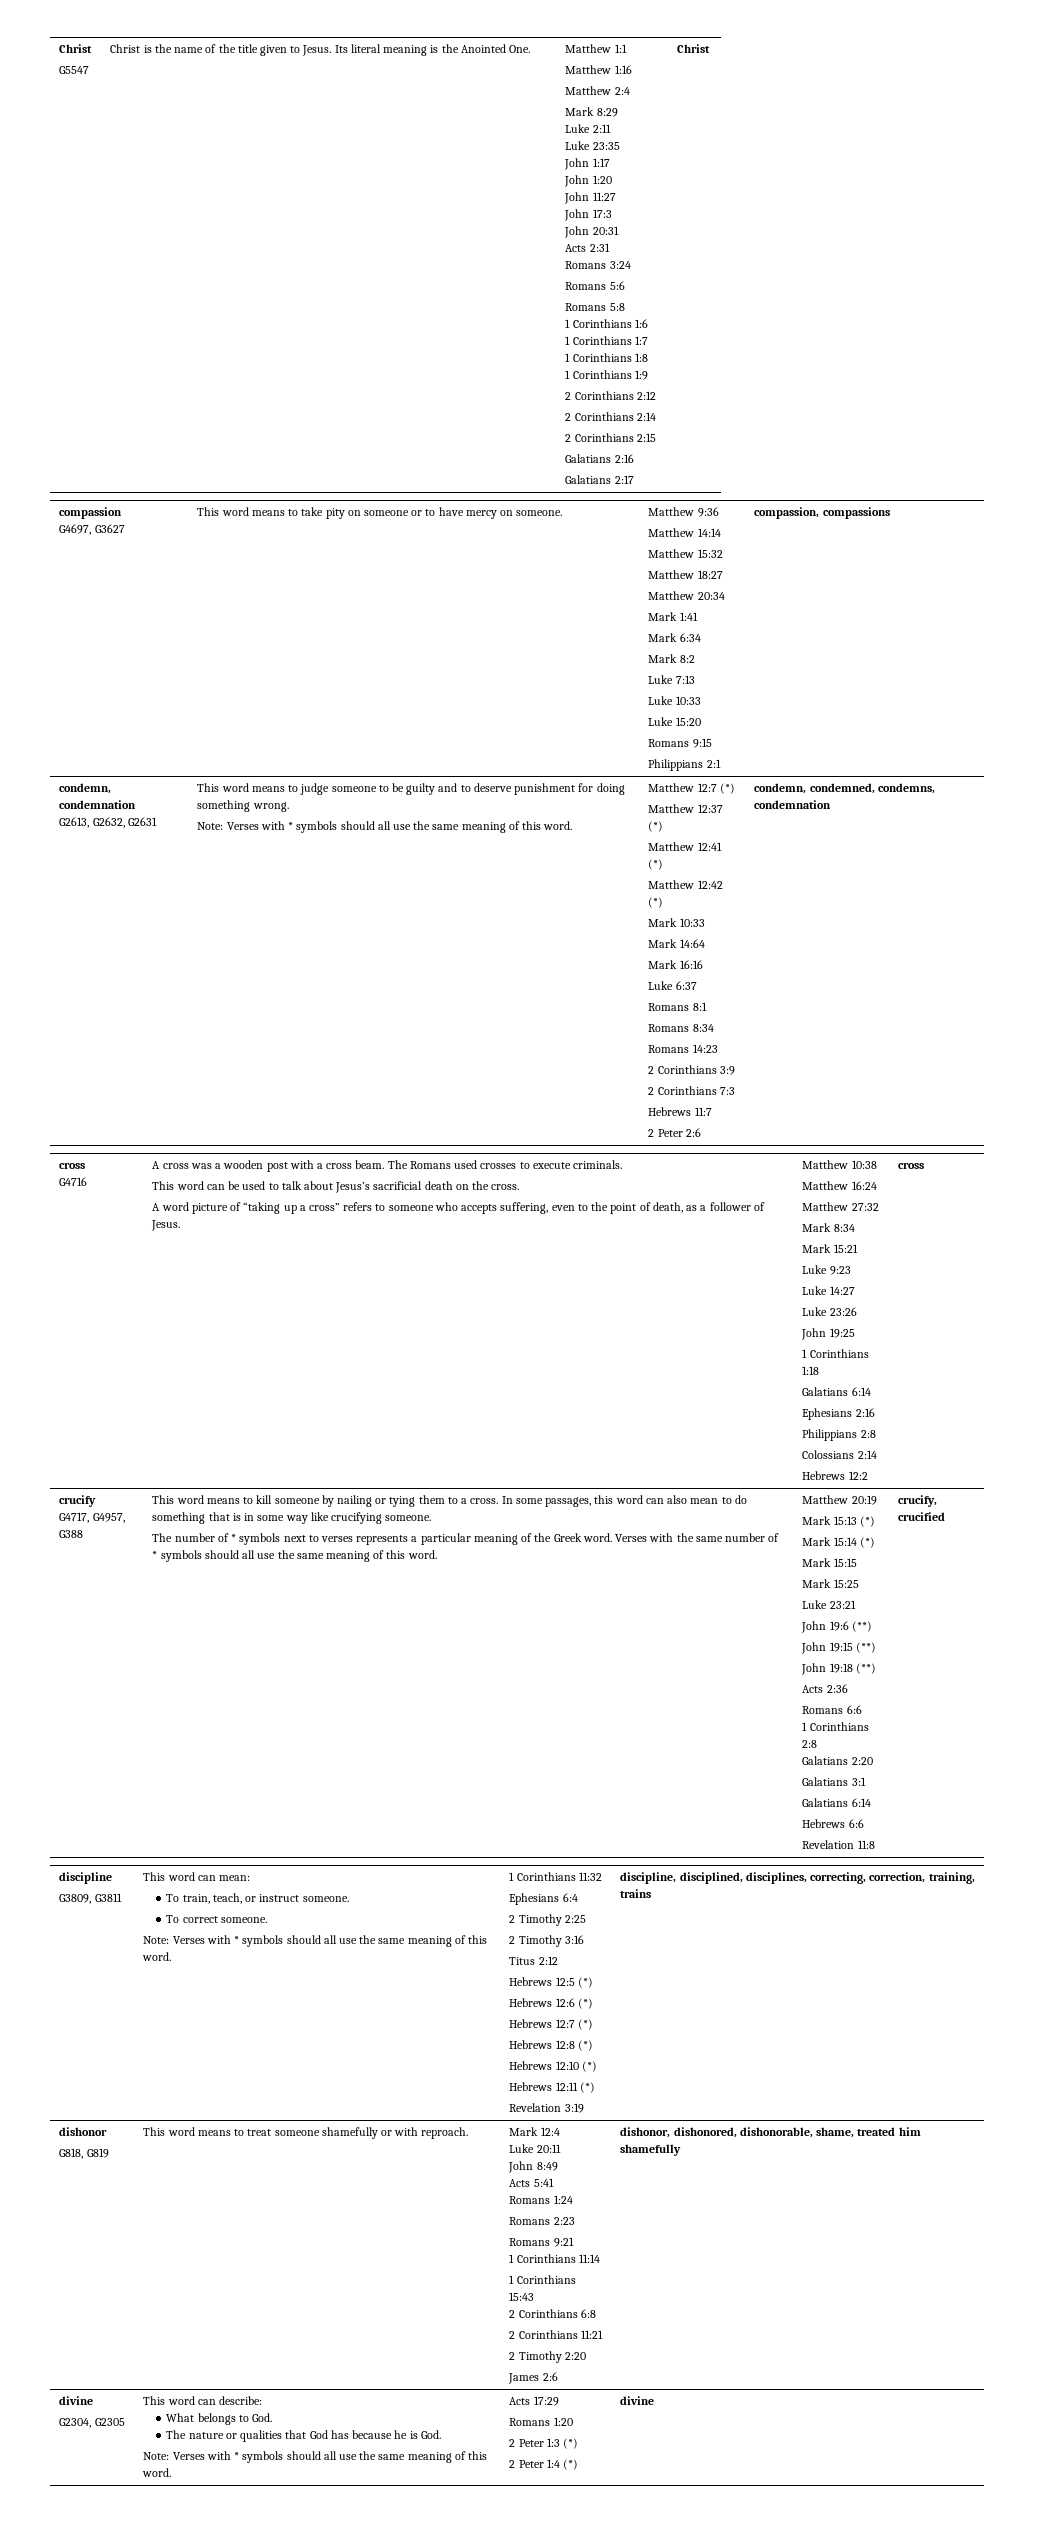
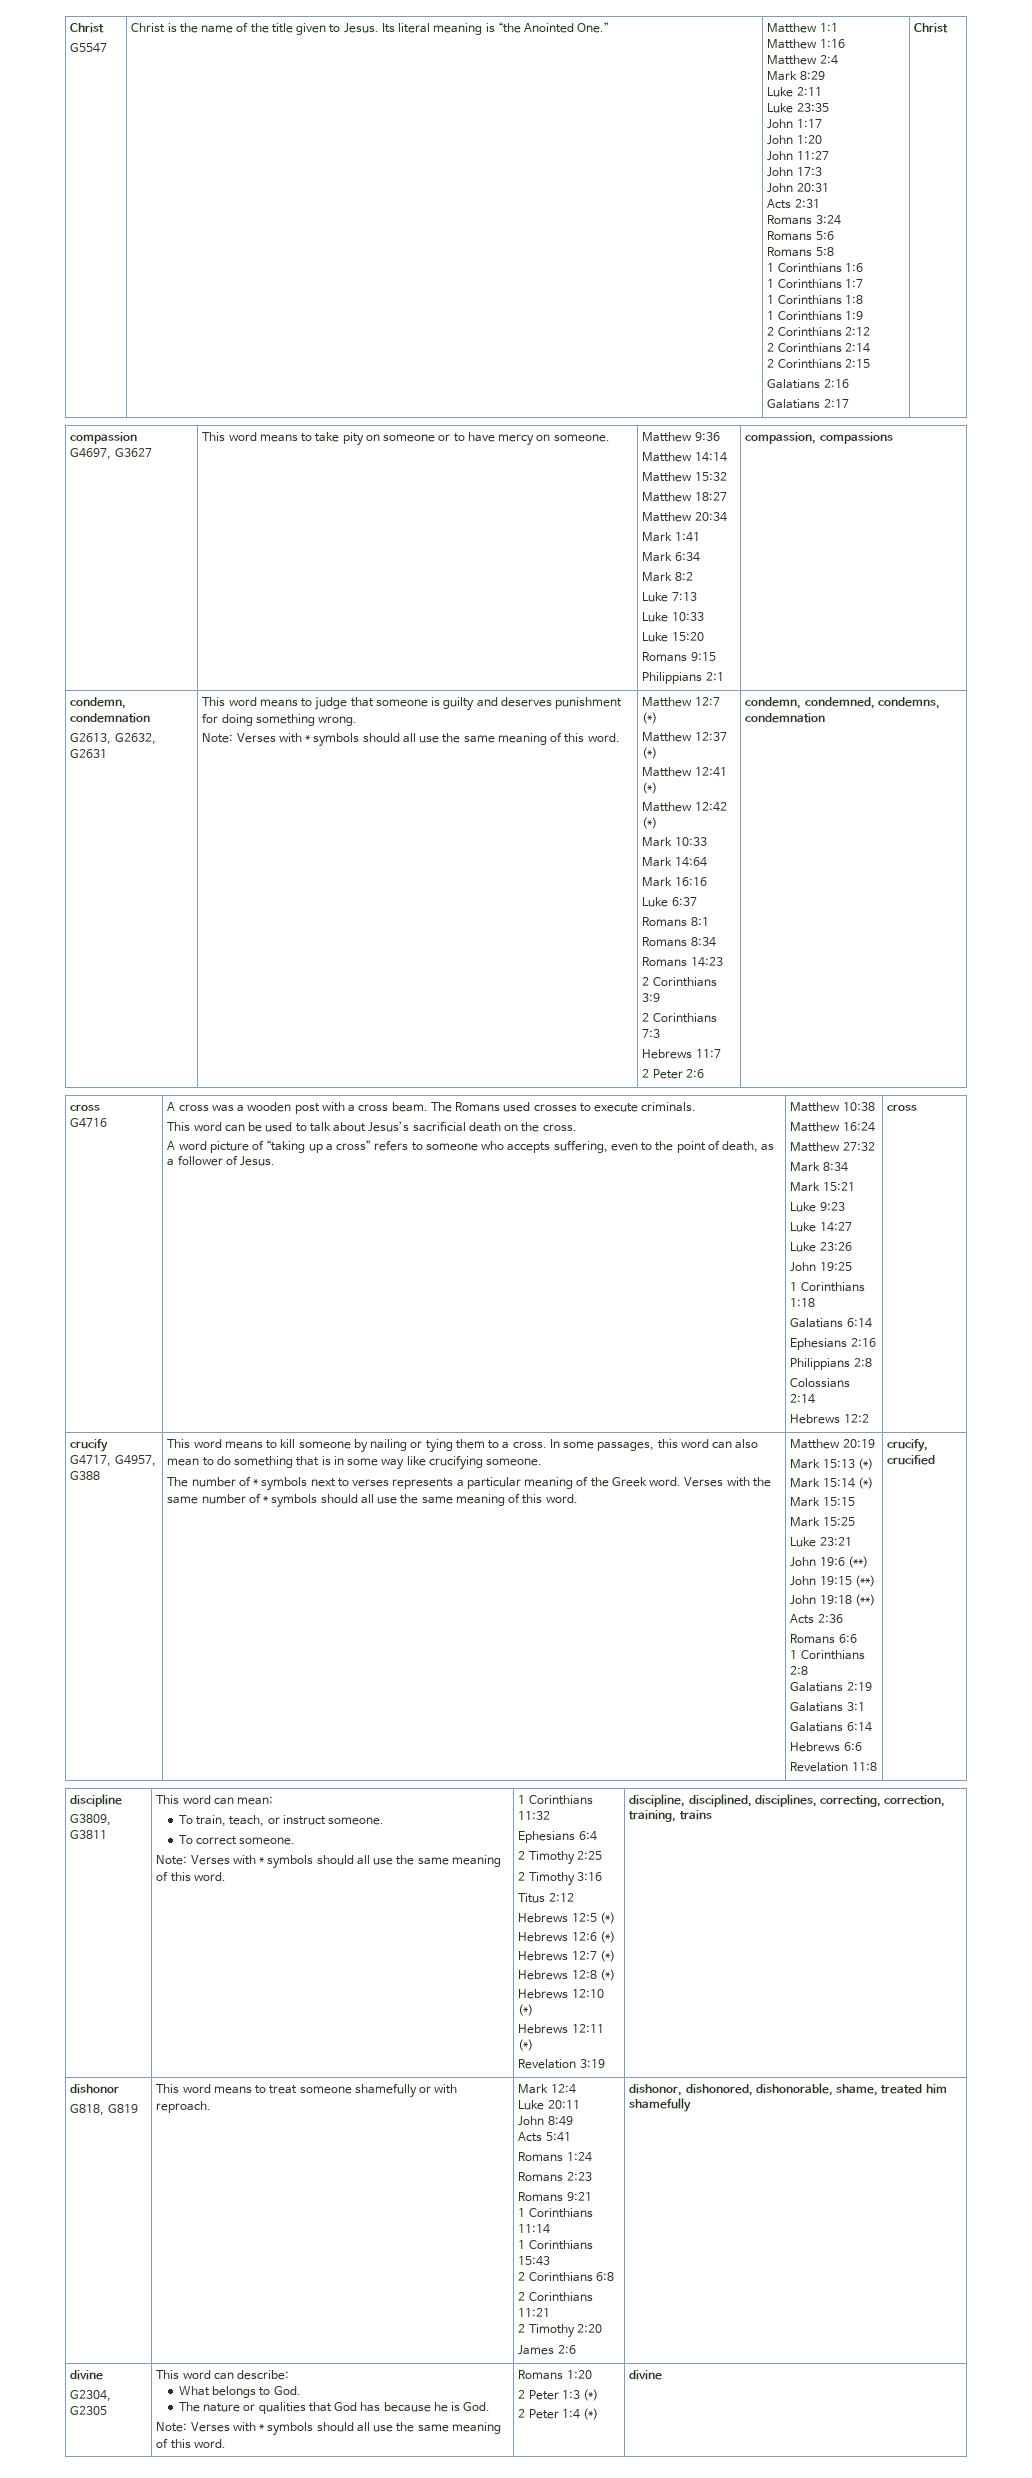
- Its literal meaning is the Anointed One.
+ Its literal meaning is “the Anointed One.”
- This word means to judge someone to be guilty and to deserve punishment for doing something wrong.
+ This word means to judge that someone is guilty and deserves punishment for doing something wrong.
- Galatians 2:20
+ Galatians 2:19
- Acts 17:29

